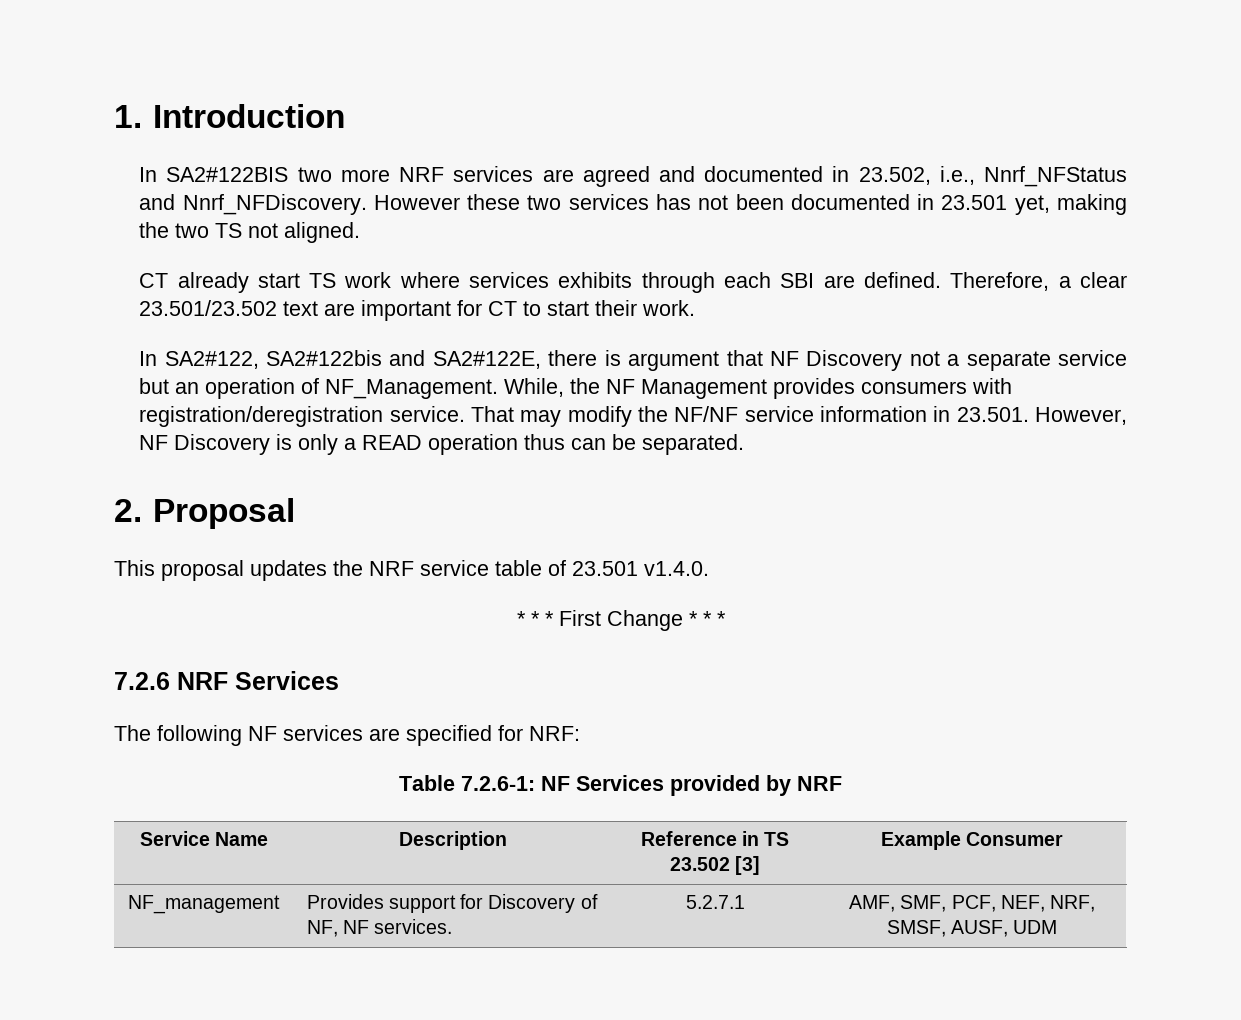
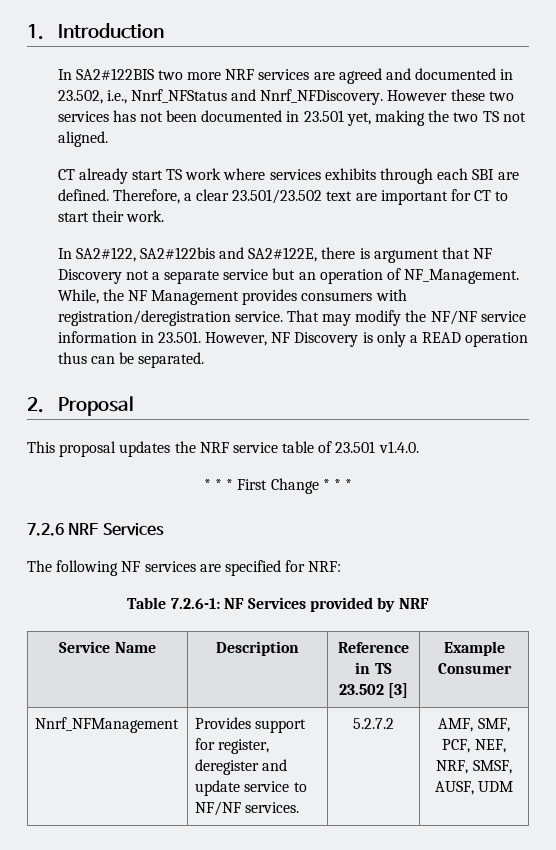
- NF_management | Provides support for Discovery of NF, NF services. | 5.2.7.1 | AMF, SMF, PCF, NEF, NRF, SMSF, AUSF, UDM
+ Nnrf_NFManagement | Provides support for register, deregister and update service to NF/NF services. | 5.2.7.2 | AMF, SMF, PCF, NEF, NRF, SMSF, AUSF, UDM

